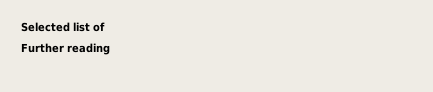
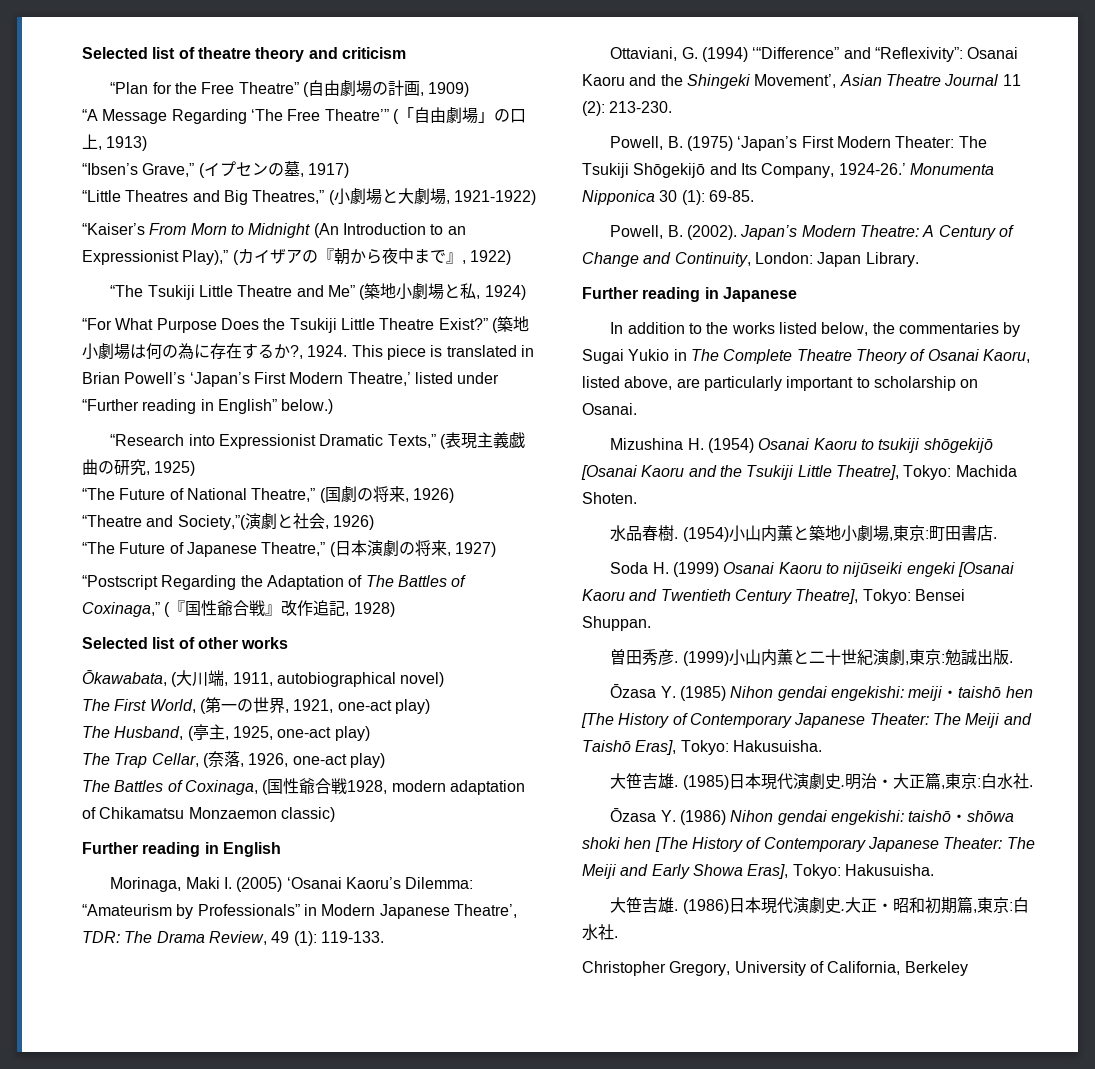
- Selected list of
- Further reading
+ Selected list of theatre theory and criticism
+ “Plan for the Free Theatre” (自由劇場の計画, 1909)
+ “A Message Regarding ‘The Free Theatre’” (「自由劇場」の口上, 1913)
+ “Ibsen’s Grave,” (イプセンの墓, 1917)
+ “Little Theatres and Big Theatres,” (小劇場と大劇場, 1921-1922)
+ “Kaiser’s From Morn to Midnight (An Introduction to an Expressionist Play),” (カイザアの『朝から夜中まで』, 1922)
+ “The Tsukiji Little Theatre and Me” (築地小劇場と私, 1924)
+ “For What Purpose Does the Tsukiji Little Theatre Exist?” (築地小劇場は何の為に存在するか?, 1924. This piece is translated in Brian Powell’s ‘Japan’s First Modern Theatre,’ listed under “Further reading in English” below.)
+ “Research into Expressionist Dramatic Texts,” (表現主義戯曲の研究, 1925)
+ “The Future of National Theatre,” (国劇の将来, 1926)
+ “Theatre and Society,”(演劇と社会, 1926)
+ “The Future of Japanese Theatre,” (日本演劇の将来, 1927)
+ “Postscript Regarding the Adaptation of The Battles of Coxinaga,” (『国性爺合戦』改作追記, 1928)
+ Selected list of other works
+ Ōkawabata, (大川端, 1911, autobiographical novel)
+ The First World, (第一の世界, 1921, one-act play)
+ The Husband, (亭主, 1925, one-act play)
+ The Trap Cellar, (奈落, 1926, one-act play)
+ The Battles of Coxinaga, (国性爺合戦1928, modern adaptation of Chikamatsu Monzaemon classic)
+ Further reading in English
+ Morinaga, Maki I. (2005) ‘Osanai Kaoru’s Dilemma: “Amateurism by Professionals” in Modern Japanese Theatre’, TDR: The Drama Review, 49 (1): 119-133.
+ Ottaviani, G. (1994) ‘“Difference” and “Reflexivity”: Osanai Kaoru and the Shingeki Movement’, Asian Theatre Journal 11 (2): 213-230.
+ Powell, B. (1975) ‘Japan’s First Modern Theater: The Tsukiji Shōgekijō and Its Company, 1924-26.’ Monumenta Nipponica 30 (1): 69-85.
+ Powell, B. (2002). Japan’s Modern Theatre: A Century of Change and Continuity, London: Japan Library.
+ Further reading in Japanese
+ In addition to the works listed below, the commentaries by Sugai Yukio in The Complete Theatre Theory of Osanai Kaoru, listed above, are particularly important to scholarship on Osanai.
+ Mizushina H. (1954) Osanai Kaoru to tsukiji shōgekijō [Osanai Kaoru and the Tsukiji Little Theatre], Tokyo: Machida Shoten.
+ 水品春樹. (1954)小山内薫と築地小劇場,東京:町田書店.
+ Soda H. (1999) Osanai Kaoru to nijūseiki engeki [Osanai Kaoru and Twentieth Century Theatre], Tokyo: Bensei Shuppan.
+ 曽田秀彦. (1999)小山内薫と二十世紀演劇,東京:勉誠出版.
+ Ōzasa Y. (1985) Nihon gendai engekishi: meiji・taishō hen [The History of Contemporary Japanese Theater: The Meiji and Taishō Eras], Tokyo: Hakusuisha.
+ 大笹吉雄. (1985)日本現代演劇史.明治・大正篇,東京:白水社.
+ Ōzasa Y. (1986) Nihon gendai engekishi: taishō・shōwa shoki hen [The History of Contemporary Japanese Theater: The Meiji and Early Showa Eras], Tokyo: Hakusuisha.
+ 大笹吉雄. (1986)日本現代演劇史.大正・昭和初期篇,東京:白水社.
+ Christopher Gregory, University of California, Berkeley

